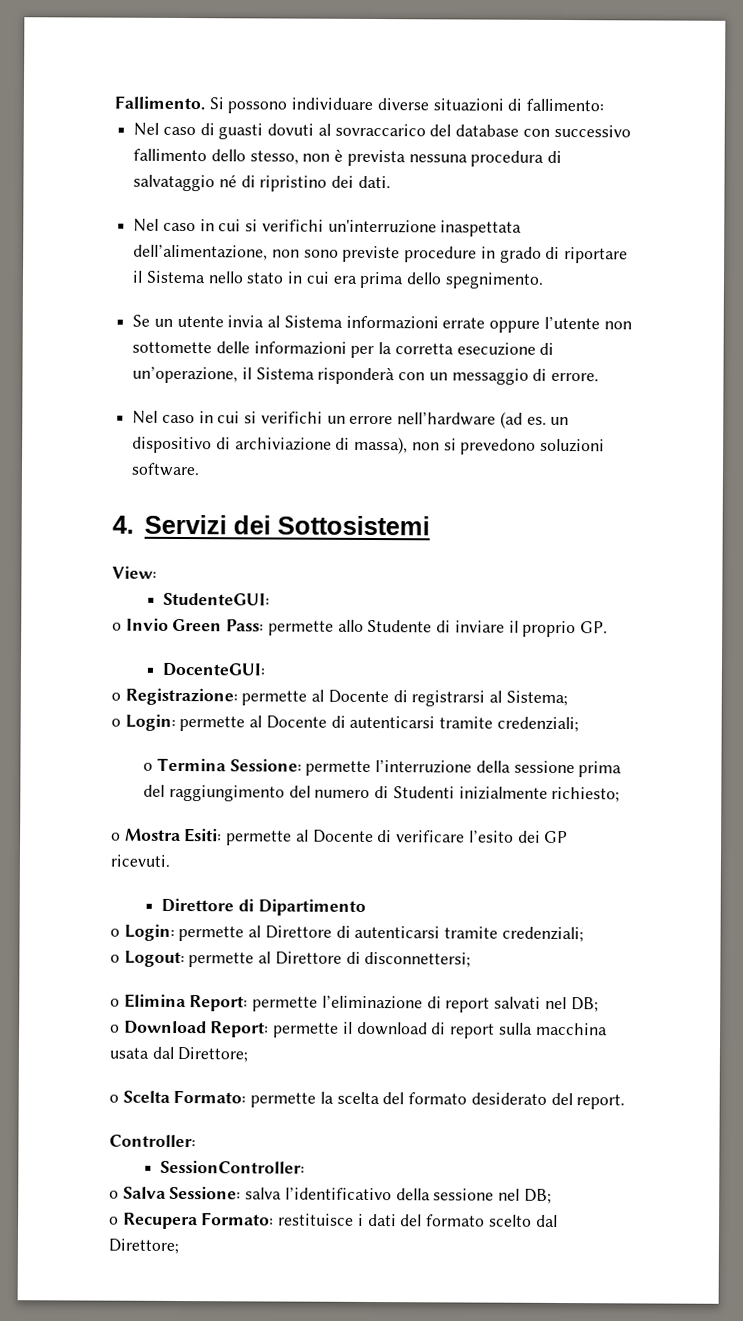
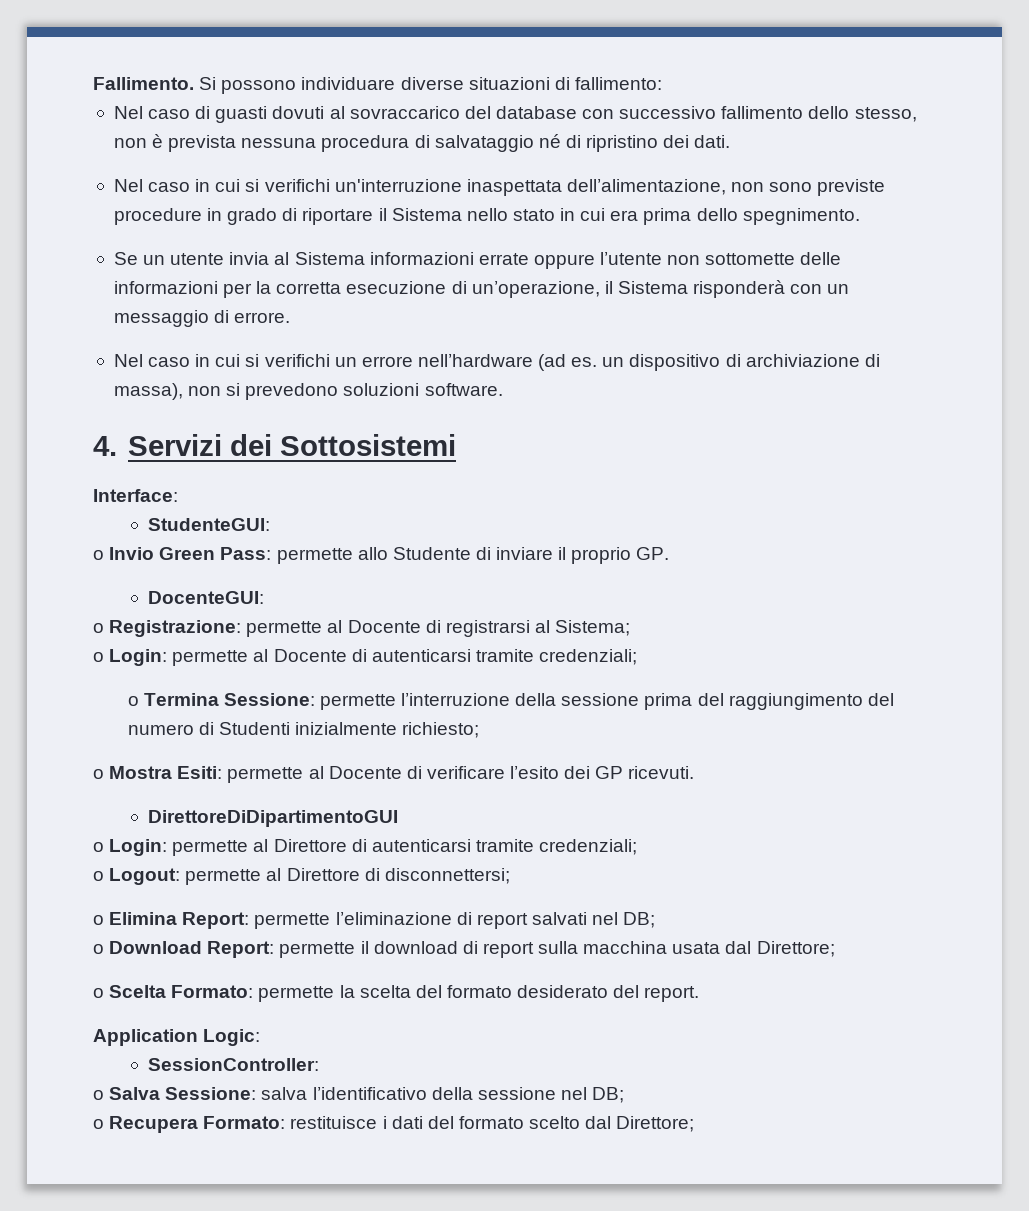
- View:
+ Interface:
- Direttore di Dipartimento
+ DirettoreDiDipartimentoGUI
- Controller:
+ Application Logic:

